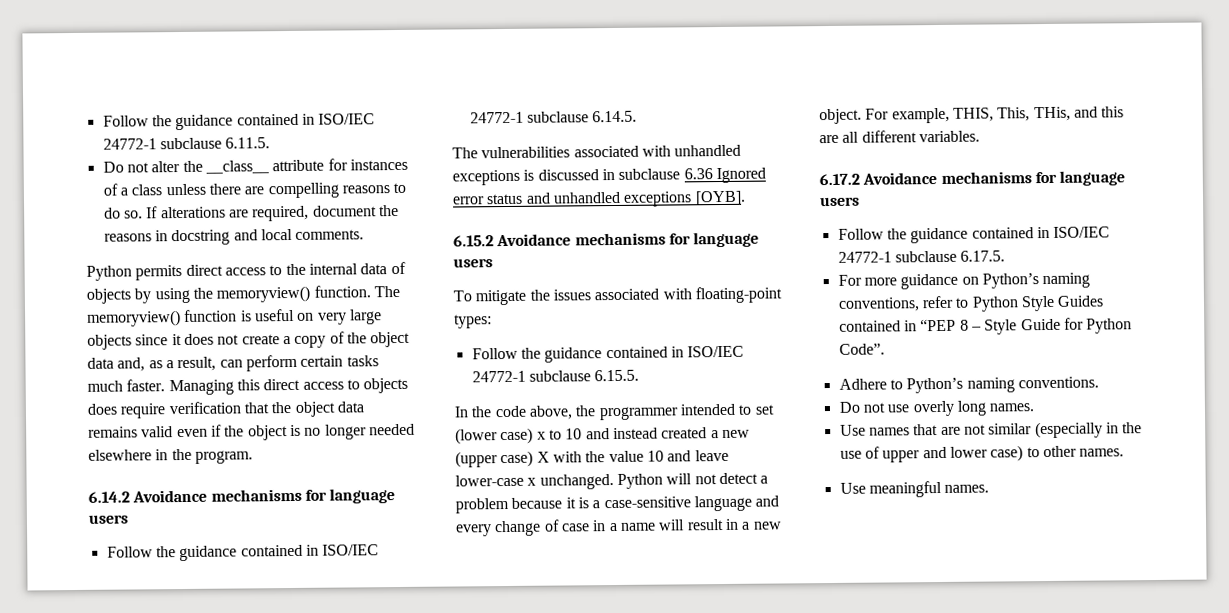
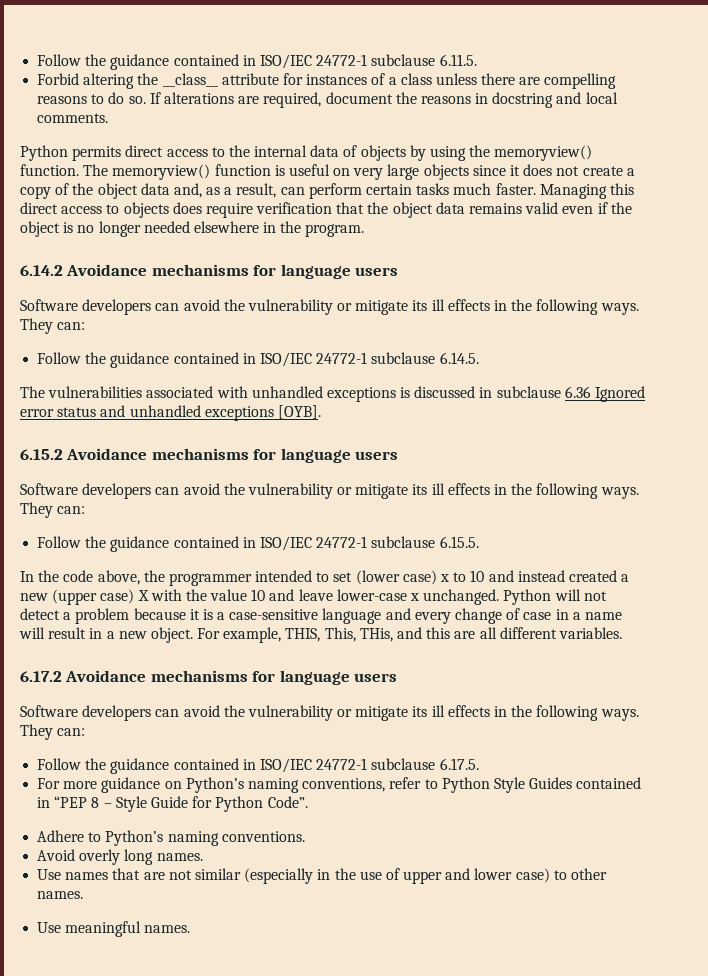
- Do not alter the __class__ attribute for instances of a class unless there are compelling reasons to do so.
+ Forbid altering the __class__ attribute for instances of a class unless there are compelling reasons to do so.
  6.14.2 Avoidance mechanisms for language users
+ Software developers can avoid the vulnerability or mitigate its ill effects in the following ways. They can:
  6.15.2 Avoidance mechanisms for language users
- To mitigate the issues associated with floating-point types:
+ Software developers can avoid the vulnerability or mitigate its ill effects in the following ways. They can:
  6.17.2 Avoidance mechanisms for language users
+ Software developers can avoid the vulnerability or mitigate its ill effects in the following ways. They can:
- Do not use overly long names.
+ Avoid overly long names.

